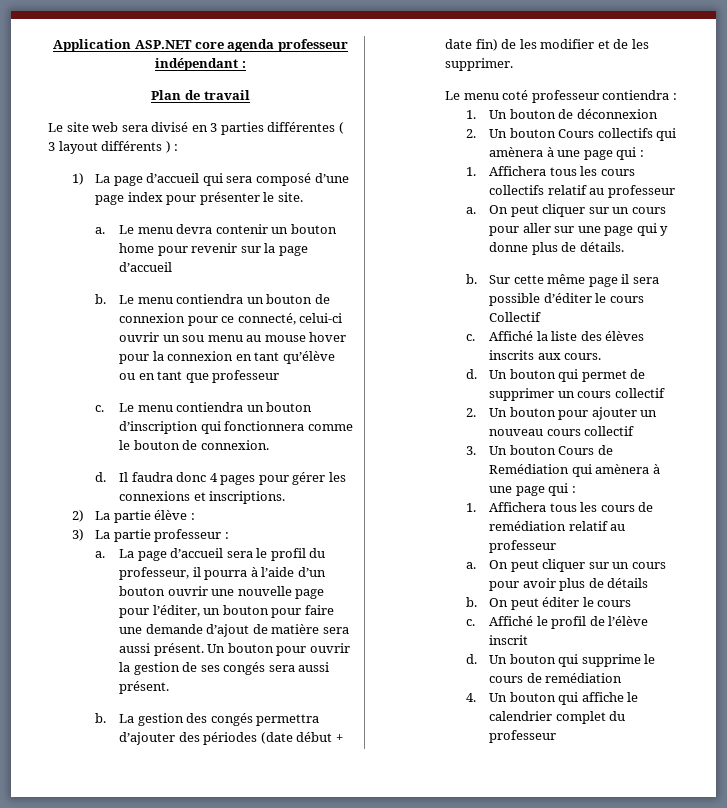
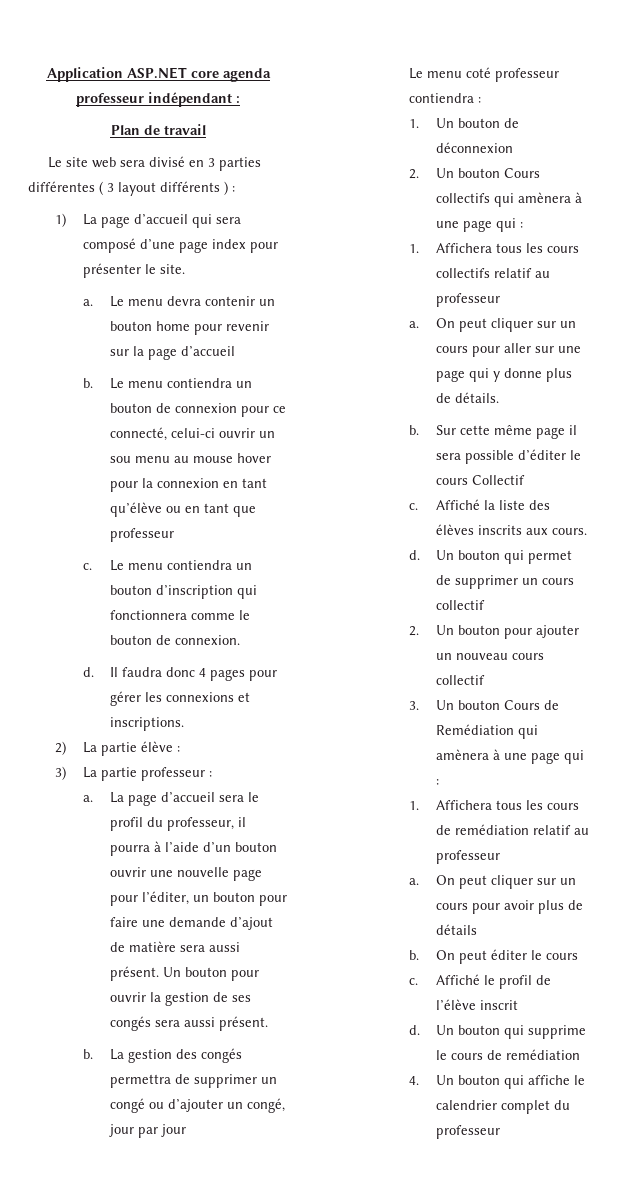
- La gestion des congés permettra d’ajouter des périodes (date début + date fin) de les modifier et de les supprimer.
+ La gestion des congés permettra de supprimer un congé ou d’ajouter un congé, jour par jour

